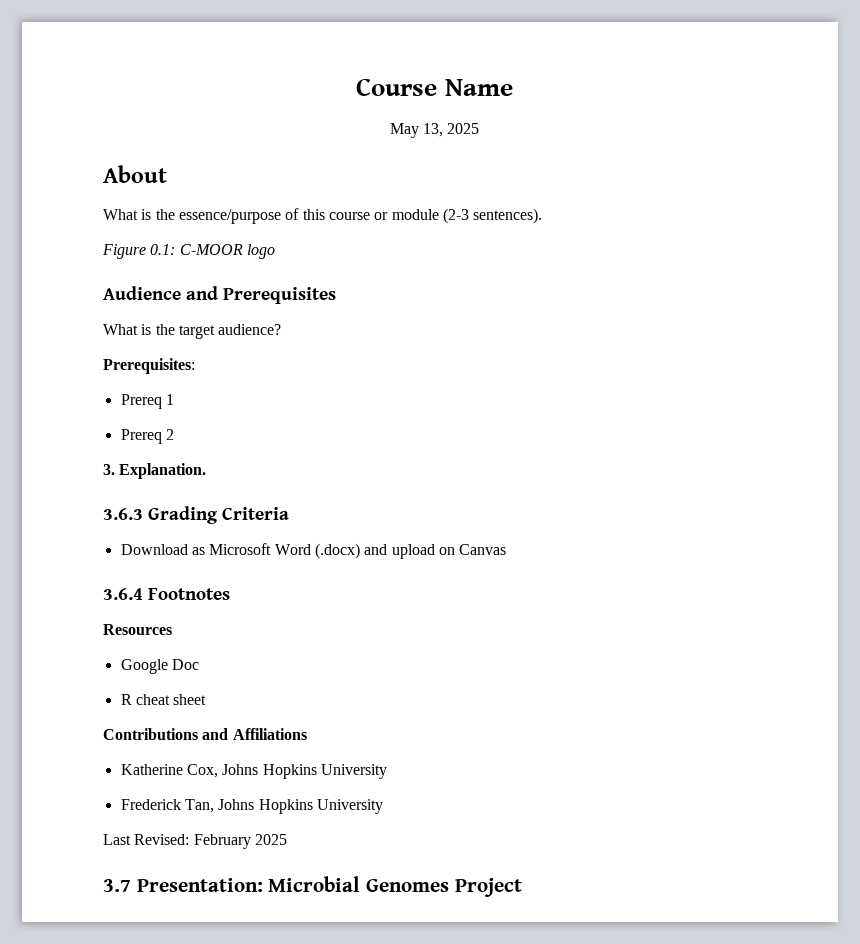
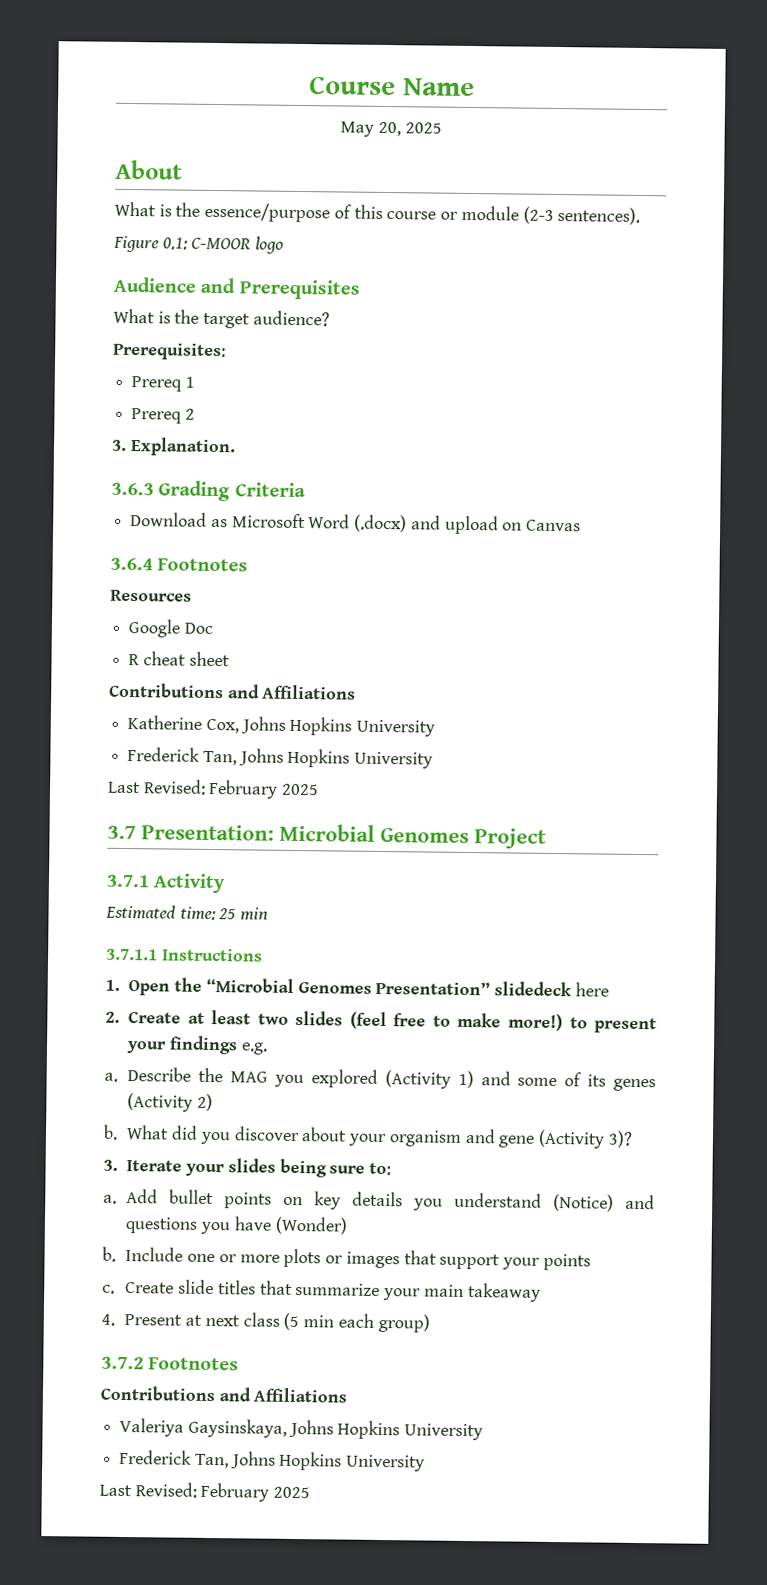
- May 13, 2025
+ May 20, 2025
+ 3.7.1 Activity
+ Estimated time: 25 min
+ 3.7.1.1 Instructions
+ 1. Open the “Microbial Genomes Presentation” slidedeck here
+ 2. Create at least two slides (feel free to make more!) to present your findings e.g.
+ a. Describe the MAG you explored (Activity 1) and some of its genes (Activity 2)
+ b. What did you discover about your organism and gene (Activity 3)?
+ 3. Iterate your slides being sure to:
+ a. Add bullet points on key details you understand (Notice) and questions you have (Wonder)
+ b. Include one or more plots or images that support your points
+ c. Create slide titles that summarize your main takeaway
+ 4. Present at next class (5 min each group)
+ 3.7.2 Footnotes
+ Contributions and Affiliations
+ Valeriya Gaysinskaya, Johns Hopkins University
+ Frederick Tan, Johns Hopkins University
+ Last Revised: February 2025

